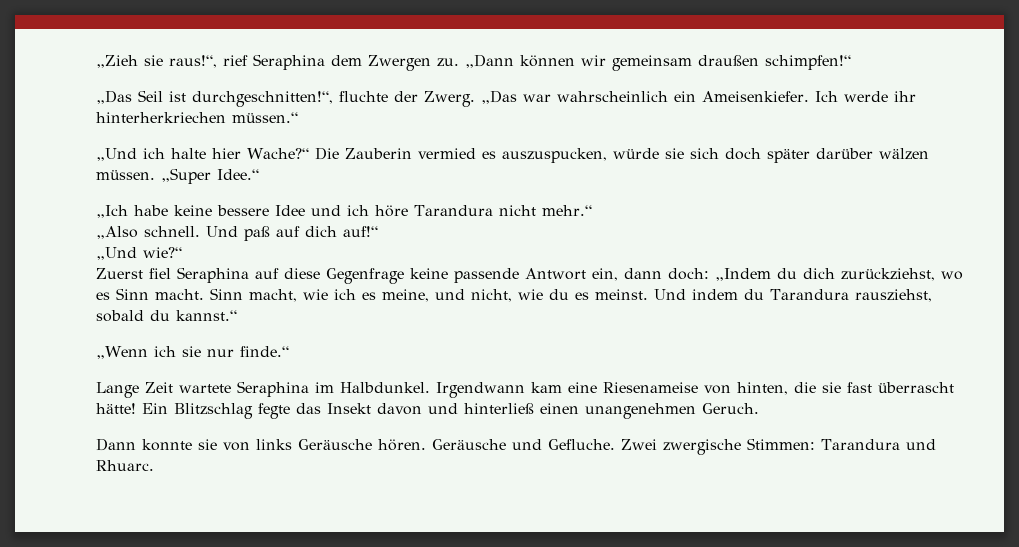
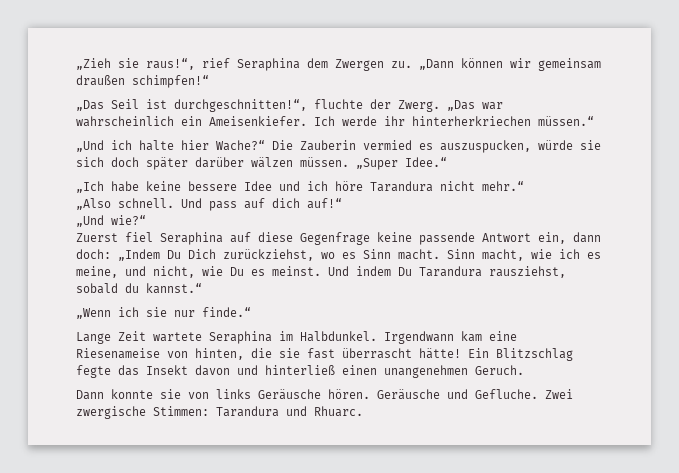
- Und paß auf dich auf!“
+ Und pass auf dich auf!“
- Zuerst fiel Seraphina auf diese Gegenfrage keine passende Antwort ein, dann doch: „Indem du dich zurückziehst, wo es Sinn macht.
+ Zuerst fiel Seraphina auf diese Gegenfrage keine passende Antwort ein, dann doch: „Indem Du Dich zurückziehst, wo es Sinn macht.
- Sinn macht, wie ich es meine, und nicht, wie du es meinst.
+ Sinn macht, wie ich es meine, und nicht, wie Du es meinst.
- Und indem du Tarandura rausziehst, sobald du kannst.“
+ Und indem Du Tarandura rausziehst, sobald du kannst.“

